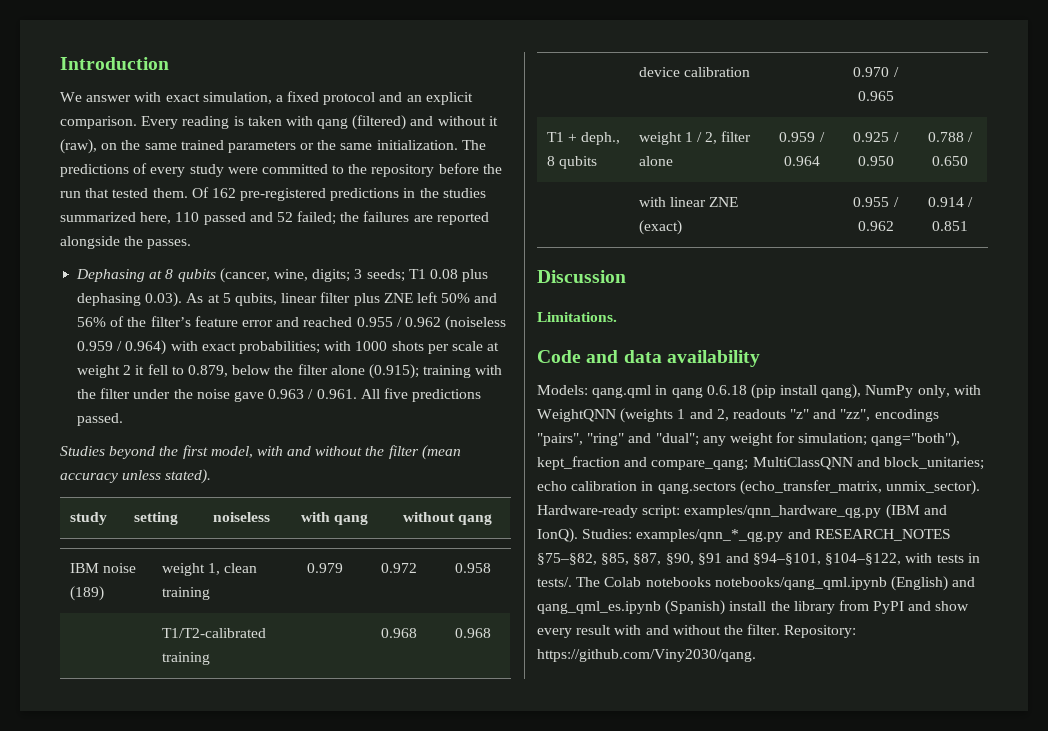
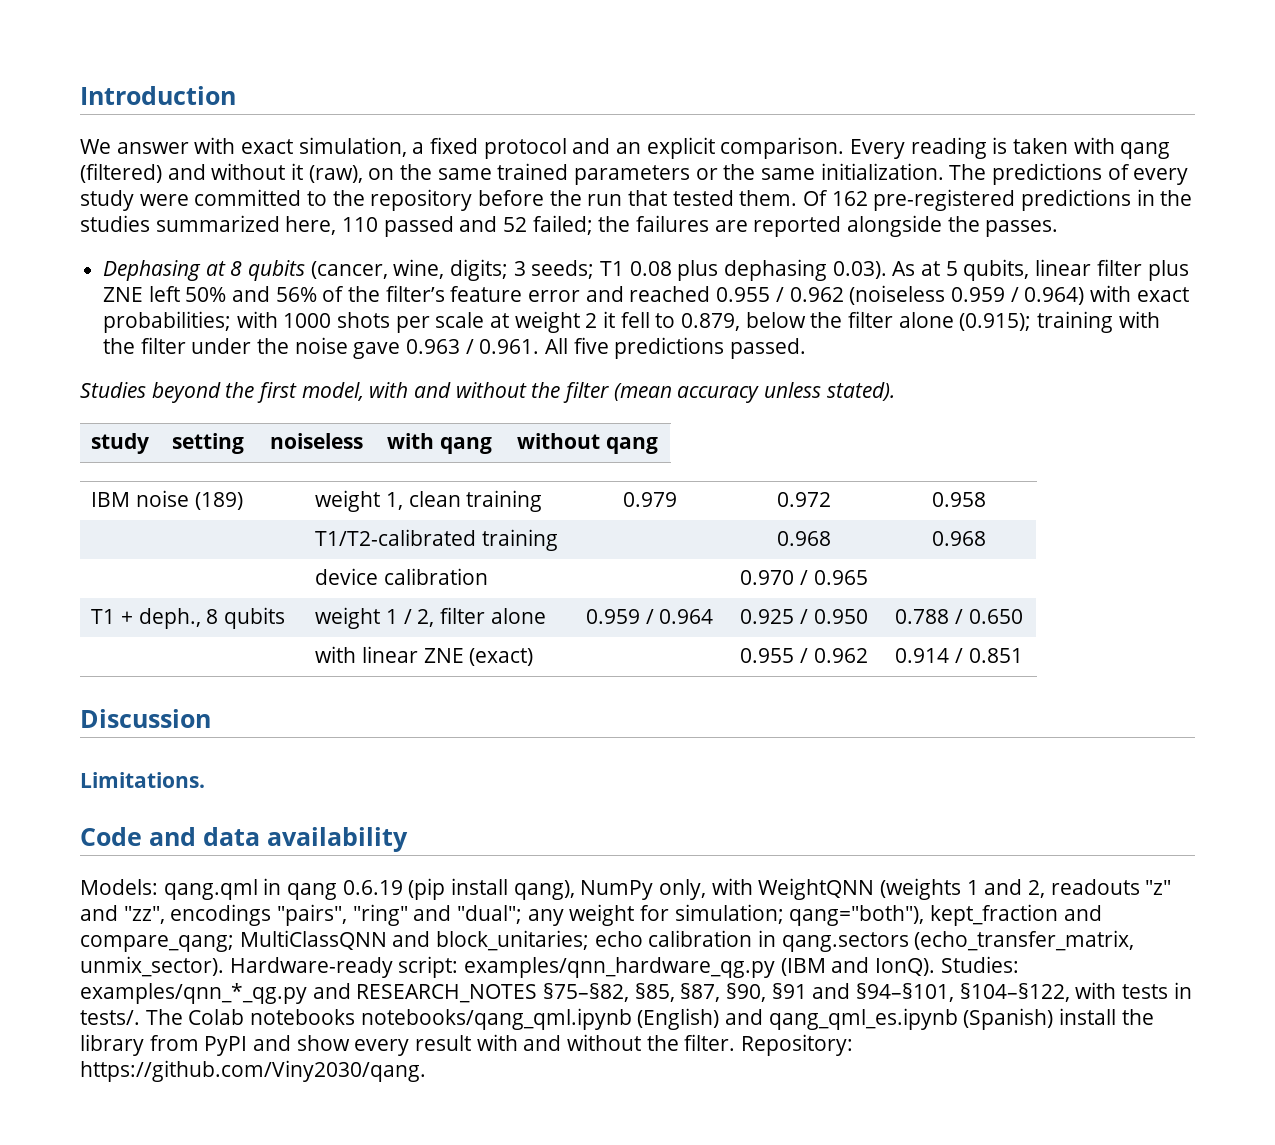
- Models: qang.qml in qang 0.6.18 (pip install qang), NumPy only, with WeightQNN (weights 1 and 2, readouts "z" and "zz", encodings "pairs", "ring" and "dual"; any weight for simulation; qang="both"), kept_fraction and compare_qang; MultiClassQNN and block_unitaries; echo calibration in qang.sectors (echo_transfer_matrix, unmix_sector).
+ Models: qang.qml in qang 0.6.19 (pip install qang), NumPy only, with WeightQNN (weights 1 and 2, readouts "z" and "zz", encodings "pairs", "ring" and "dual"; any weight for simulation; qang="both"), kept_fraction and compare_qang; MultiClassQNN and block_unitaries; echo calibration in qang.sectors (echo_transfer_matrix, unmix_sector).

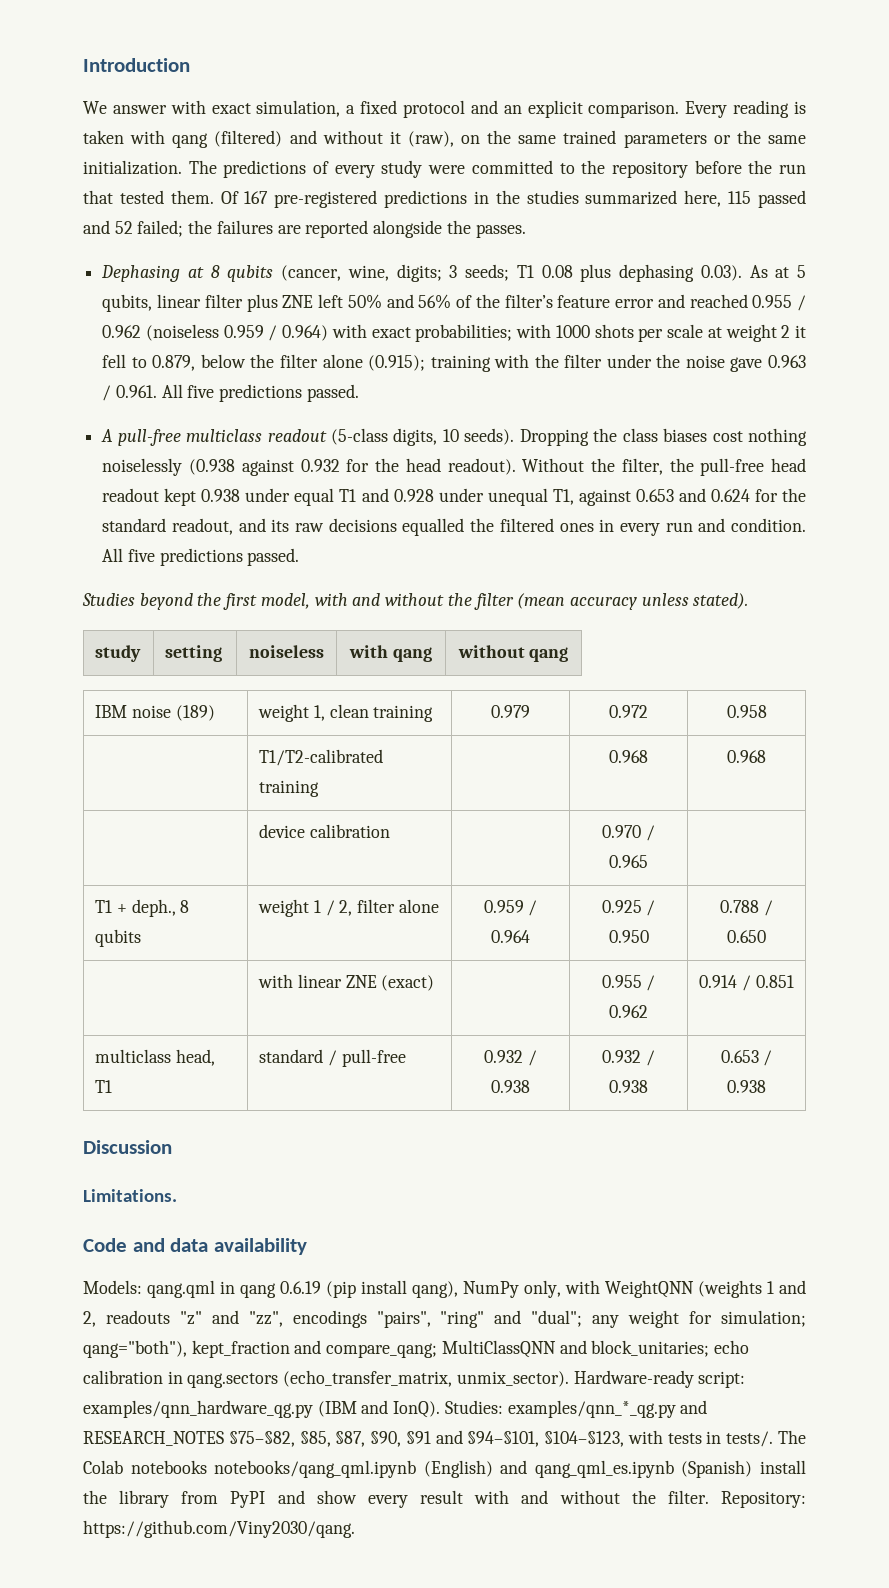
- Of 162 pre-registered predictions in the studies summarized here, 110 passed and 52 failed; the failures are reported alongside the passes.
+ Of 167 pre-registered predictions in the studies summarized here, 115 passed and 52 failed; the failures are reported alongside the passes.
+ A pull-free multiclass readout (5-class digits, 10 seeds). Dropping the class biases cost nothing noiselessly (0.938 against 0.932 for the head readout). Without the filter, the pull-free head readout kept 0.938 under equal T1 and 0.928 under unequal T1, against 0.653 and 0.624 for the standard readout, and its raw decisions equalled the filtered ones in every run and condition. All five predictions passed.
+ multiclass head, T1 | standard / pull-free | 0.932 / 0.938 | 0.932 / 0.938 | 0.653 / 0.938
- Studies: examples/qnn_*_qg.py and RESEARCH_NOTES §75–§82, §85, §87, §90, §91 and §94–§101, §104–§122, with tests in tests/.
+ Studies: examples/qnn_*_qg.py and RESEARCH_NOTES §75–§82, §85, §87, §90, §91 and §94–§101, §104–§123, with tests in tests/.

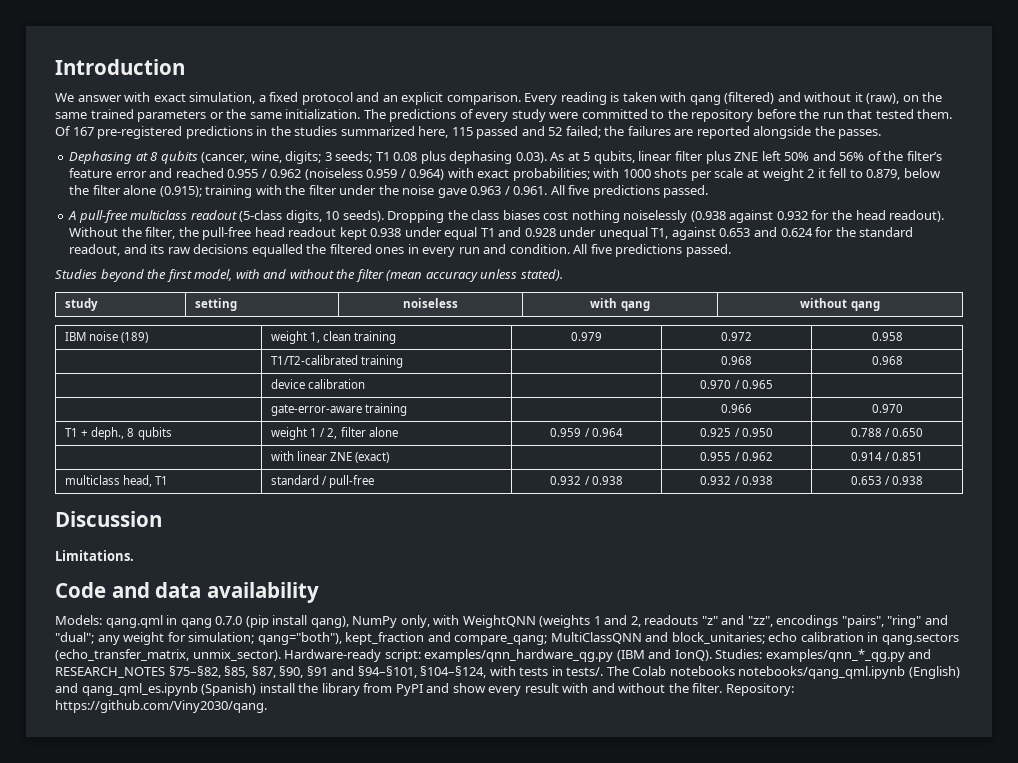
+ | gate-error-aware training | | 0.966 | 0.970
- Models: qang.qml in qang 0.6.19 (pip install qang), NumPy only, with WeightQNN (weights 1 and 2, readouts "z" and "zz", encodings "pairs", "ring" and "dual"; any weight for simulation; qang="both"), kept_fraction and compare_qang; MultiClassQNN and block_unitaries; echo calibration in qang.sectors (echo_transfer_matrix, unmix_sector).
+ Models: qang.qml in qang 0.7.0 (pip install qang), NumPy only, with WeightQNN (weights 1 and 2, readouts "z" and "zz", encodings "pairs", "ring" and "dual"; any weight for simulation; qang="both"), kept_fraction and compare_qang; MultiClassQNN and block_unitaries; echo calibration in qang.sectors (echo_transfer_matrix, unmix_sector).
- Studies: examples/qnn_*_qg.py and RESEARCH_NOTES §75–§82, §85, §87, §90, §91 and §94–§101, §104–§123, with tests in tests/.
+ Studies: examples/qnn_*_qg.py and RESEARCH_NOTES §75–§82, §85, §87, §90, §91 and §94–§101, §104–§124, with tests in tests/.

